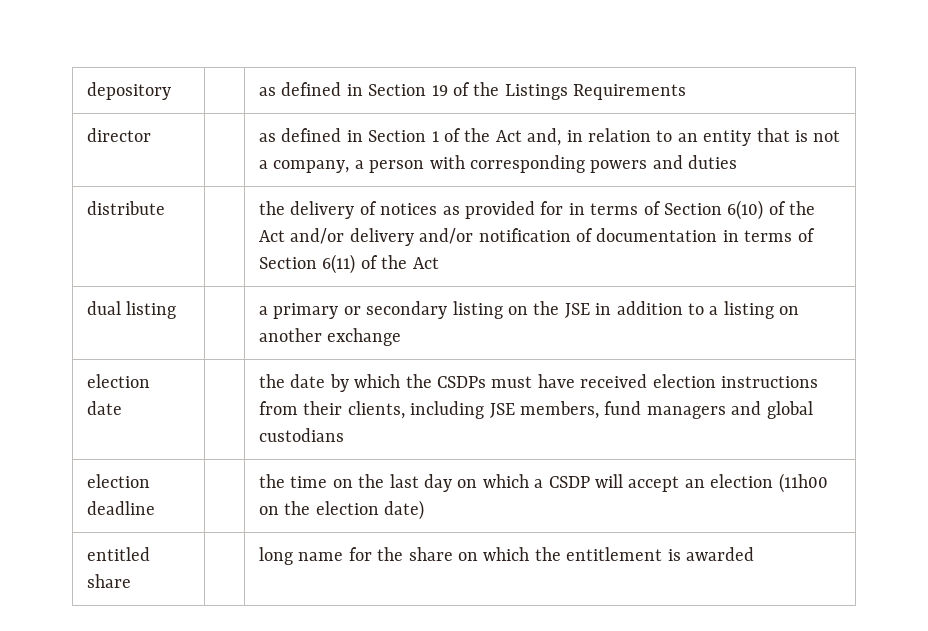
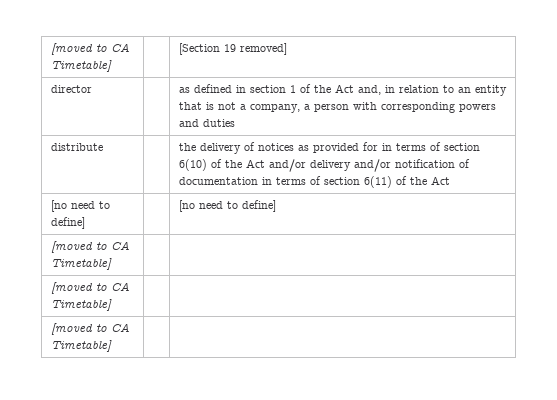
- depository | | as defined in Section 19 of the Listings Requirements
+ [moved to CA Timetable] | | [Section 19 removed]
- director | | as defined in Section 1 of the Act and, in relation to an entity that is not a company, a person with corresponding powers and duties
+ director | | as defined in section 1 of the Act and, in relation to an entity that is not a company, a person with corresponding powers and duties
- distribute | | the delivery of notices as provided for in terms of Section 6(10) of the Act and/or delivery and/or notification of documentation in terms of Section 6(11) of the Act
+ distribute | | the delivery of notices as provided for in terms of section 6(10) of the Act and/or delivery and/or notification of documentation in terms of section 6(11) of the Act
- dual listing | | a primary or secondary listing on the JSE in addition to a listing on another exchange
- election date | | the date by which the CSDPs must have received election instructions from their clients, including JSE members, fund managers and global custodians
- election deadline | | the time on the last day on which a CSDP will accept an election (11h00 on the election date)
- entitled share | | long name for the share on which the entitlement is awarded
+ [no need to define] | | [no need to define]
+ [moved to CA Timetable] | |
+ [moved to CA Timetable] | |
+ [moved to CA Timetable] | |

